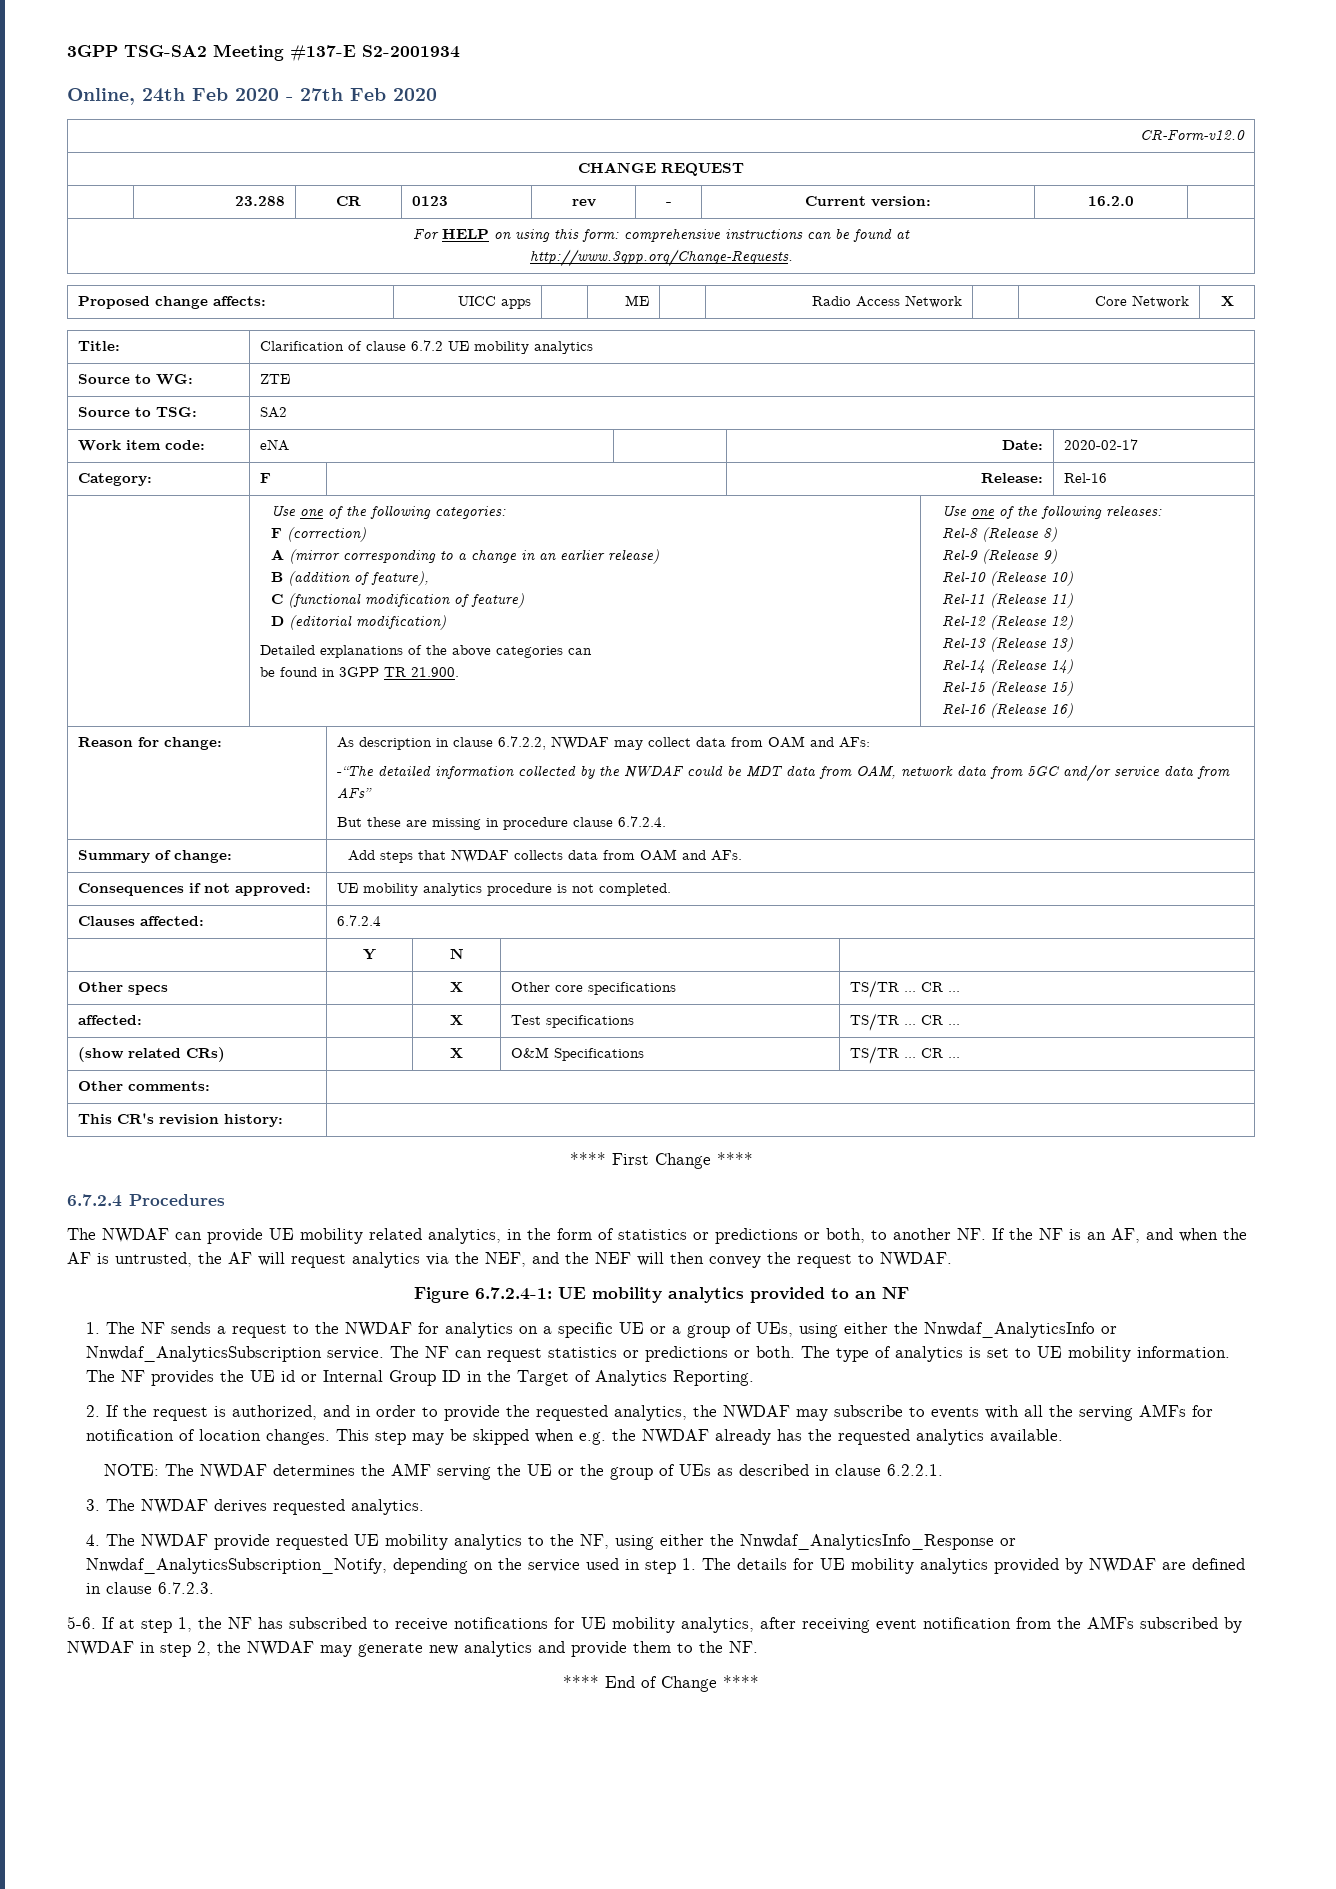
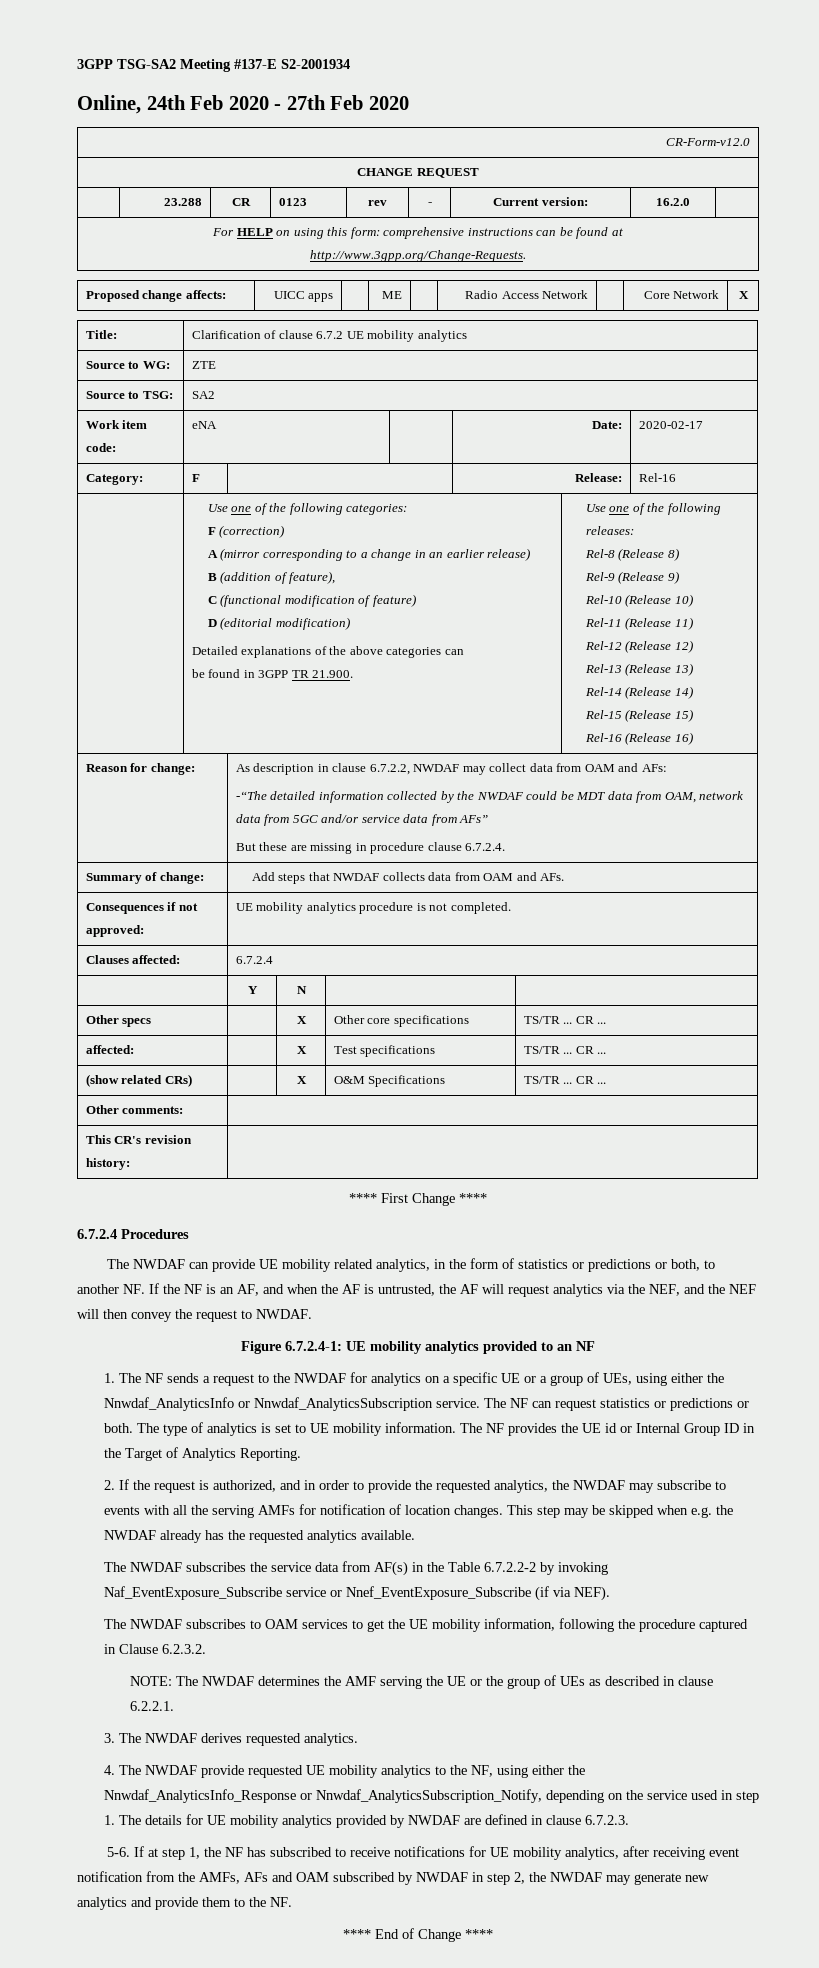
+ The NWDAF subscribes the service data from AF(s) in the Table 6.7.2.2-2 by invoking Naf_EventExposure_Subscribe service or Nnef_EventExposure_Subscribe (if via NEF).
+ The NWDAF subscribes to OAM services to get the UE mobility information, following the procedure captured in Clause 6.2.3.2.
- If at step 1, the NF has subscribed to receive notifications for UE mobility analytics, after receiving event notification from the AMFs subscribed by NWDAF in step 2, the NWDAF may generate new analytics and provide them to the NF.
+ If at step 1, the NF has subscribed to receive notifications for UE mobility analytics, after receiving event notification from the AMFs, AFs and OAM subscribed by NWDAF in step 2, the NWDAF may generate new analytics and provide them to the NF.

